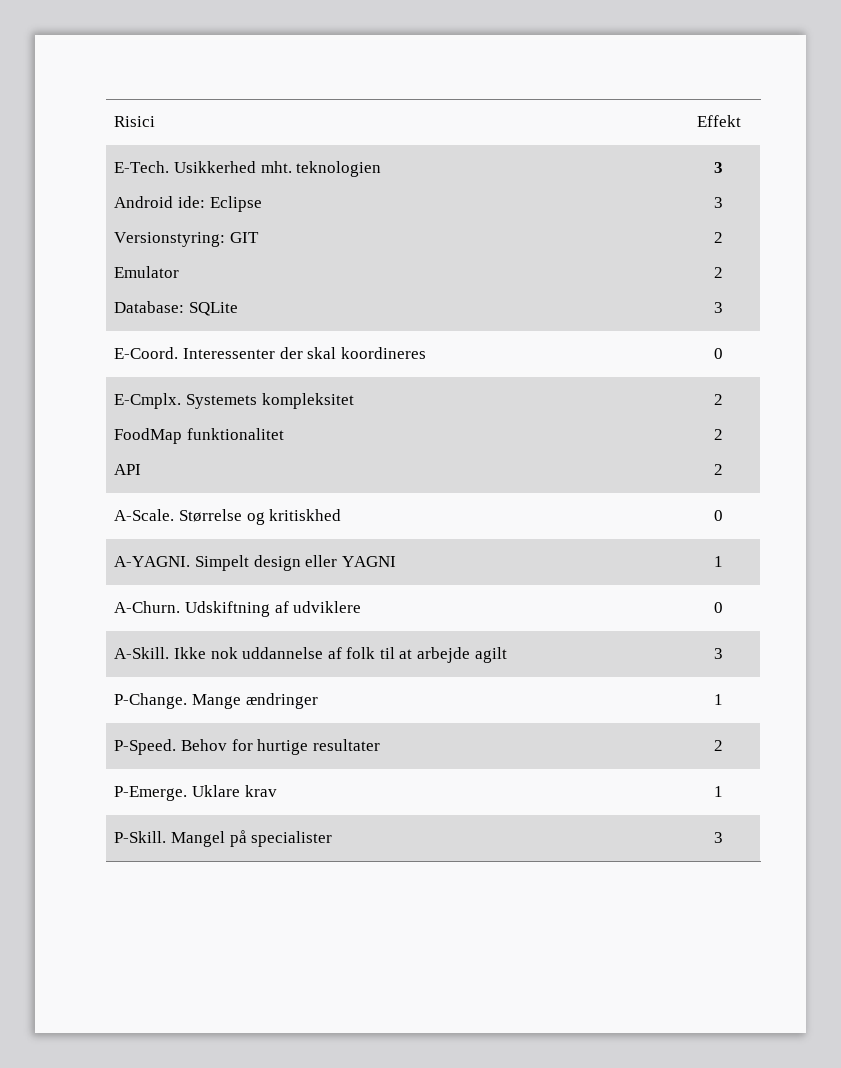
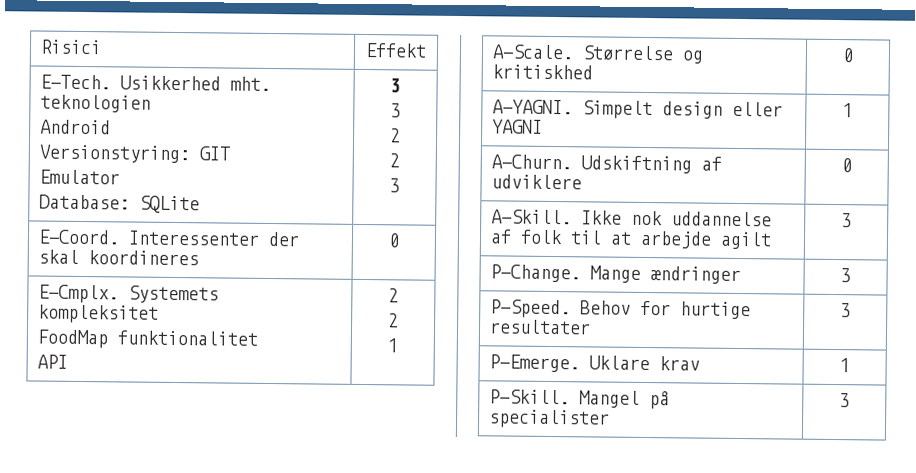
  E-Tech. Usikkerhed mht. teknologien
- Android ide: Eclipse
+ Android
  E-Cmplx. Systemets kompleksitet
  FoodMap funktionalitet
  API | 2
  2
- 2
+ 1
- P-Change. Mange ændringer | 1
+ P-Change. Mange ændringer | 3
- P-Speed. Behov for hurtige resultater | 2
+ P-Speed. Behov for hurtige resultater | 3

